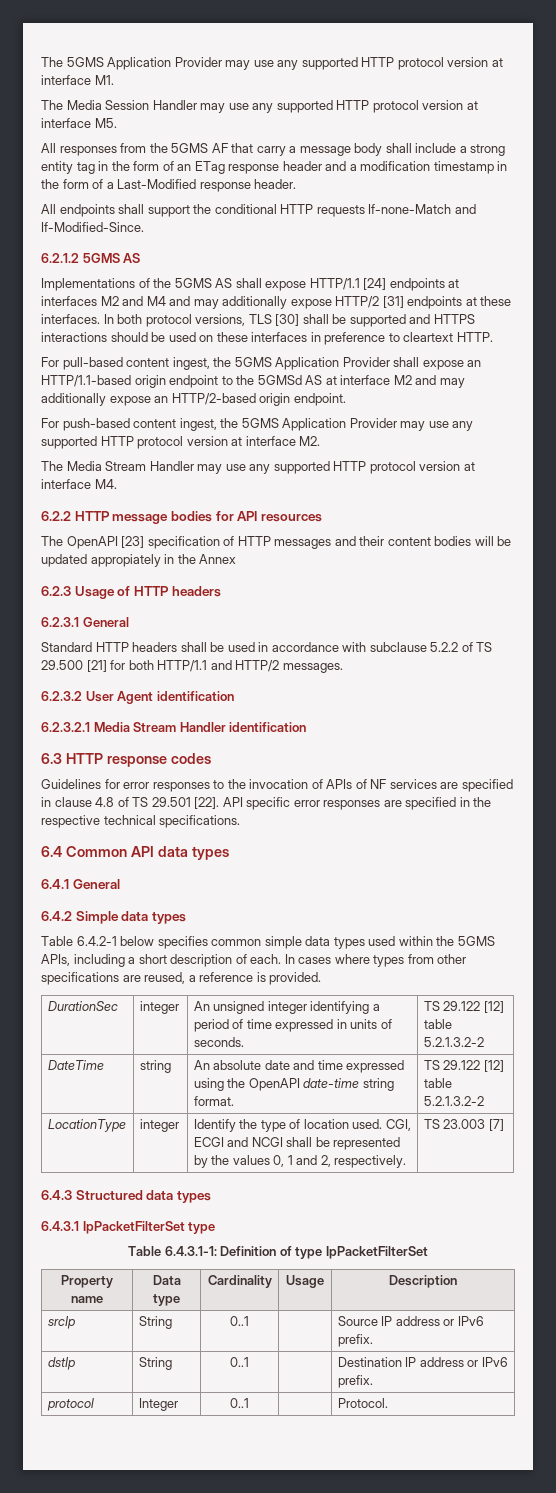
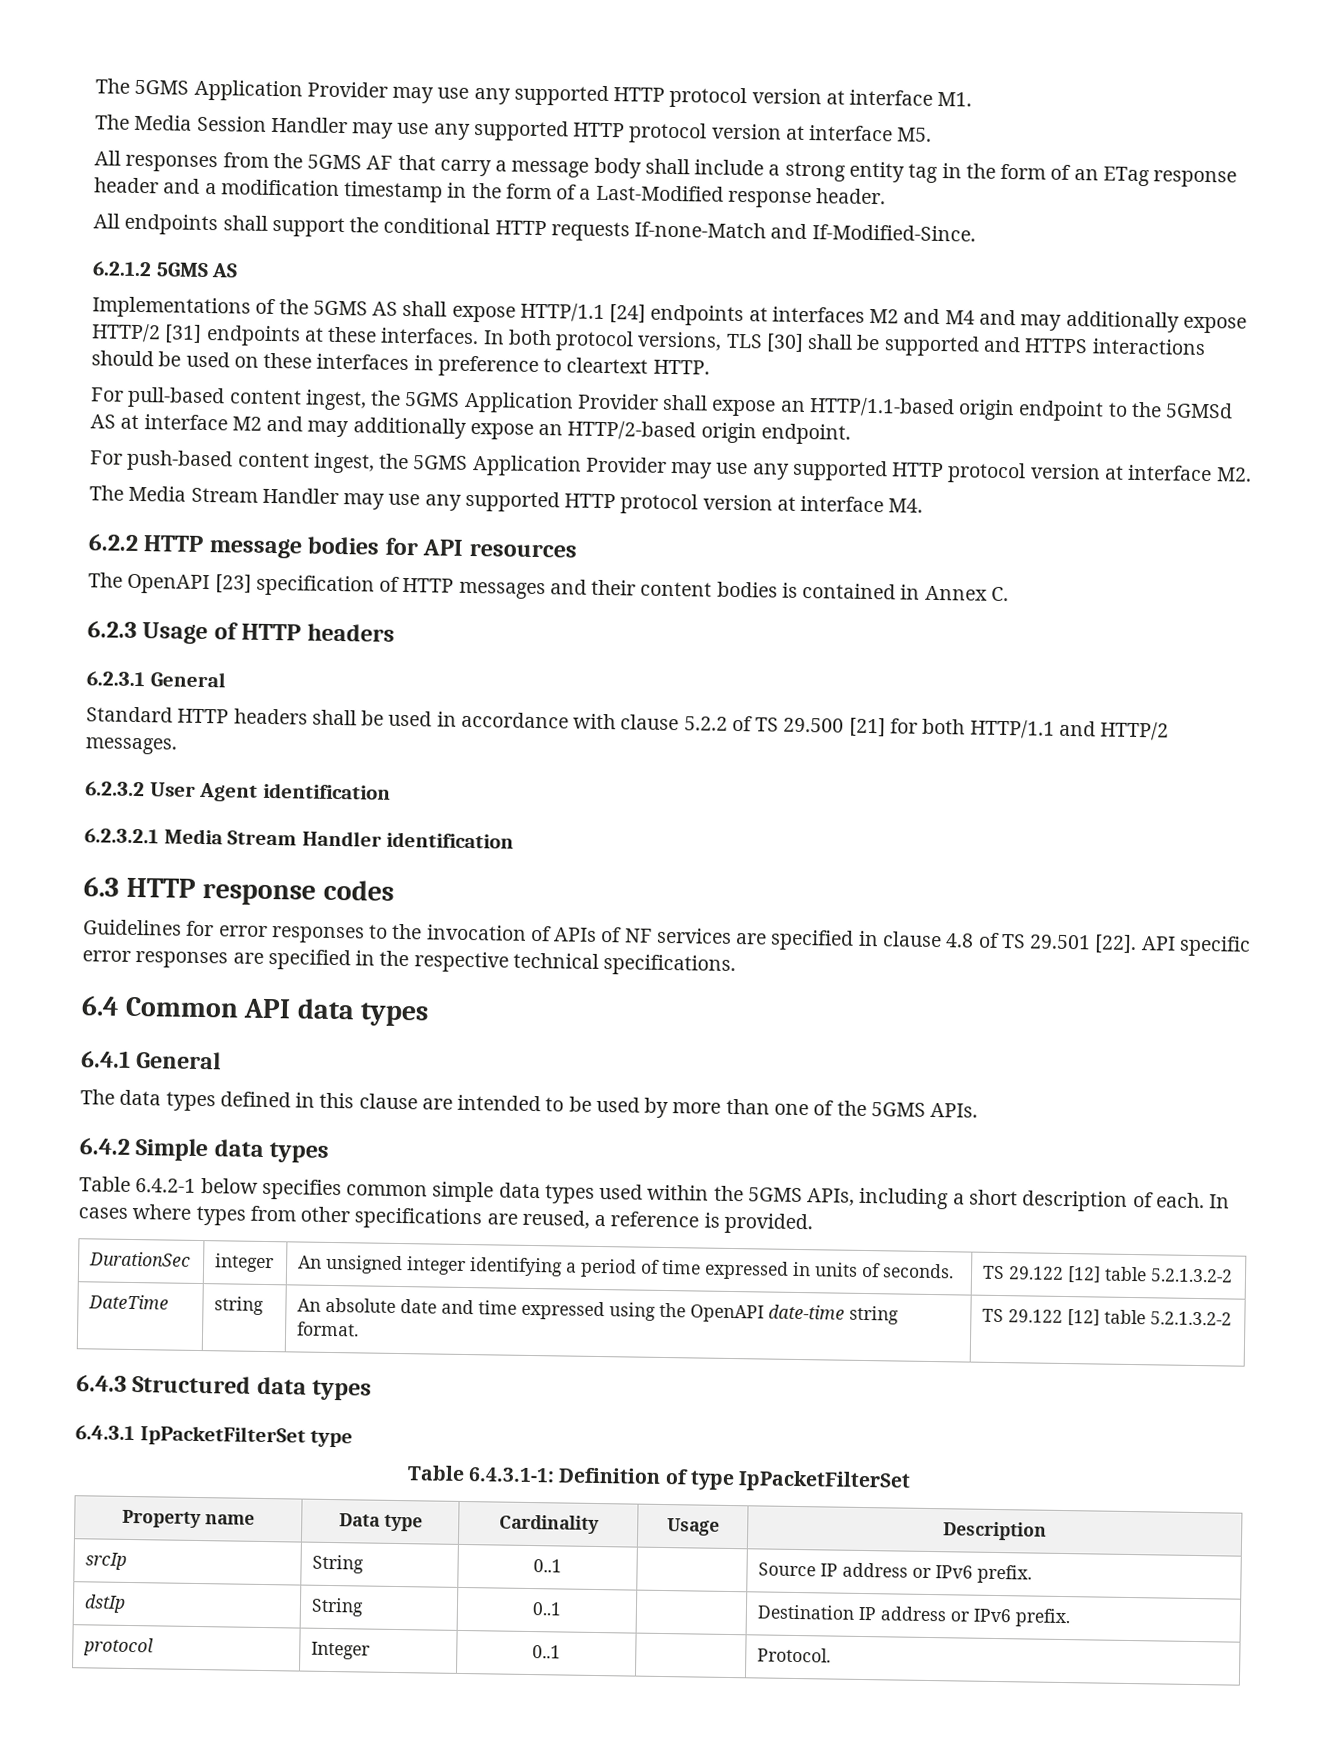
- The OpenAPI [23] specification of HTTP messages and their content bodies will be updated appropiately in the Annex
+ The OpenAPI [23] specification of HTTP messages and their content bodies is contained in Annex C.
- Standard HTTP headers shall be used in accordance with subclause 5.2.2 of TS 29.500 [21] for both HTTP/1.1 and HTTP/2 messages.
+ Standard HTTP headers shall be used in accordance with clause 5.2.2 of TS 29.500 [21] for both HTTP/1.1 and HTTP/2 messages.
+ The data types defined in this clause are intended to be used by more than one of the 5GMS APIs.
- LocationType | integer | Identify the type of location used. CGI, ECGI and NCGI shall be represented by the values 0, 1 and 2, respectively. | TS 23.003 [7]

